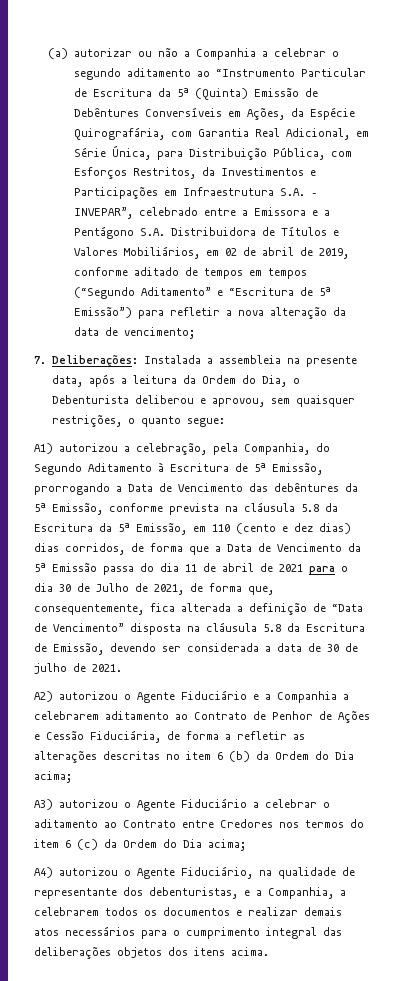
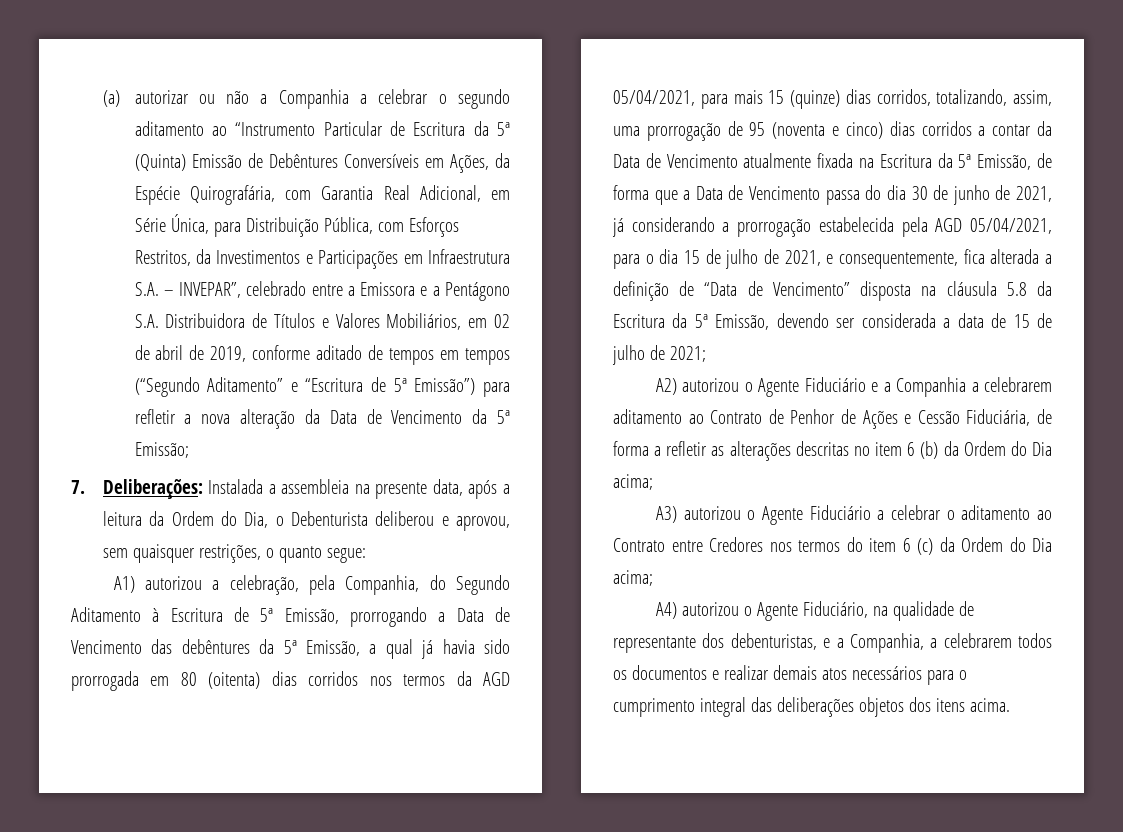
- (a) autorizar ou não a Companhia a celebrar o segundo aditamento ao “Instrumento Particular de Escritura da 5ª (Quinta) Emissão de Debêntures Conversíveis em Ações, da Espécie Quirografária, com Garantia Real Adicional, em Série Única, para Distribuição Pública, com Esforços Restritos, da Investimentos e Participações em Infraestrutura S.A. – INVEPAR”, celebrado entre a Emissora e a Pentágono S.A. Distribuidora de Títulos e Valores Mobiliários, em 02 de abril de 2019, conforme aditado de tempos em tempos (“Segundo Aditamento” e “Escritura de 5ª Emissão”) para refletir a nova alteração da data de vencimento;
+ (a) autorizar ou não a Companhia a celebrar o segundo aditamento ao “Instrumento Particular de Escritura da 5ª (Quinta) Emissão de Debêntures Conversíveis em Ações, da Espécie Quirografária, com Garantia Real Adicional, em Série Única, para Distribuição Pública, com Esforços Restritos, da Investimentos e Participações em Infraestrutura S.A. – INVEPAR”, celebrado entre a Emissora e a Pentágono S.A. Distribuidora de Títulos e Valores Mobiliários, em 02 de abril de 2019, conforme aditado de tempos em tempos (“Segundo Aditamento” e “Escritura de 5ª Emissão”) para refletir a nova alteração da Data de Vencimento da 5ª Emissão;
- A1) autorizou a celebração, pela Companhia, do Segundo Aditamento à Escritura de 5ª Emissão, prorrogando a Data de Vencimento das debêntures da 5ª Emissão, conforme prevista na cláusula 5.8 da Escritura da 5ª Emissão, em 110 (cento e dez dias) dias corridos, de forma que a Data de Vencimento da 5ª Emissão passa do dia 11 de abril de 2021 para o dia 30 de Julho de 2021, de forma que, consequentemente, fica alterada a definição de “Data de Vencimento” disposta na cláusula 5.8 da Escritura de Emissão, devendo ser considerada a data de 30 de julho de 2021.
+ A1) autorizou a celebração, pela Companhia, do Segundo Aditamento à Escritura de 5ª Emissão, prorrogando a Data de Vencimento das debêntures da 5ª Emissão, a qual já havia sido prorrogada em 80 (oitenta) dias corridos nos termos da AGD 05/04/2021, para mais 15 (quinze) dias corridos, totalizando, assim, uma prorrogação de 95 (noventa e cinco) dias corridos a contar da Data de Vencimento atualmente fixada na Escritura da 5ª Emissão, de forma que a Data de Vencimento passa do dia 30 de junho de 2021, já considerando a prorrogação estabelecida pela AGD 05/04/2021, para o dia 15 de julho de 2021, e consequentemente, fica alterada a definição de “Data de Vencimento” disposta na cláusula 5.8 da Escritura da 5ª Emissão, devendo ser considerada a data de 15 de julho de 2021;

